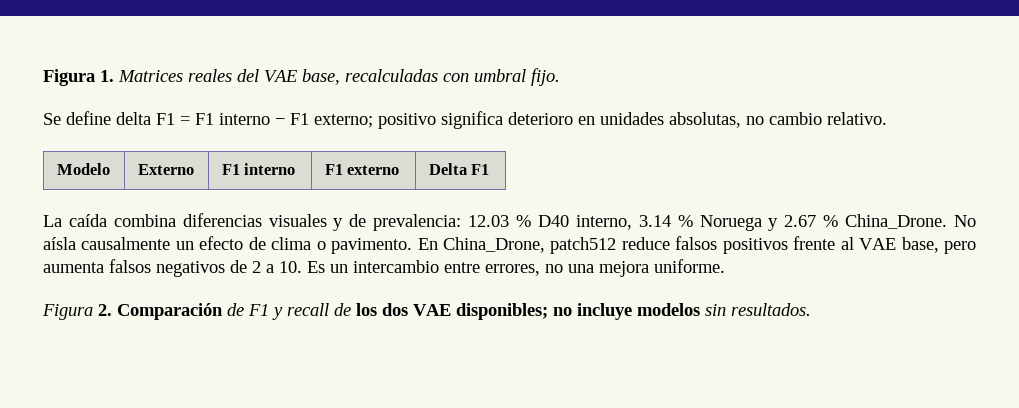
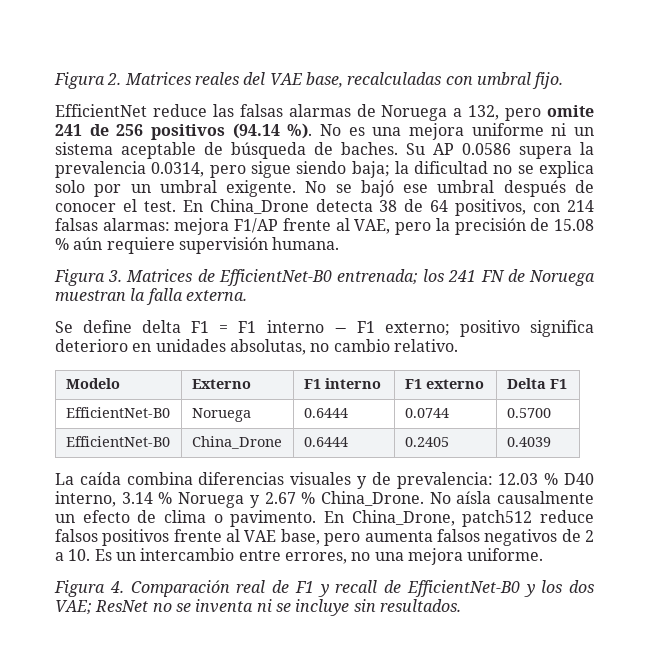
- Figura 1. Matrices reales del VAE base, recalculadas con umbral fijo.
+ Figura 2. Matrices reales del VAE base, recalculadas con umbral fijo.
+ EfficientNet reduce las falsas alarmas de Noruega a 132, pero omite 241 de 256 positivos (94.14 %). No es una mejora uniforme ni un sistema aceptable de búsqueda de baches. Su AP 0.0586 supera la prevalencia 0.0314, pero sigue siendo baja; la dificultad no se explica solo por un umbral exigente. No se bajó ese umbral después de conocer el test. En China_Drone detecta 38 de 64 positivos, con 214 falsas alarmas: mejora F1/AP frente al VAE, pero la precisión de 15.08 % aún requiere supervisión humana.
+ Figura 3. Matrices de EfficientNet-B0 entrenada; los 241 FN de Noruega muestran la falla externa.
+ EfficientNet-B0 | Noruega | 0.6444 | 0.0744 | 0.5700
+ EfficientNet-B0 | China_Drone | 0.6444 | 0.2405 | 0.4039
- Figura 2. Comparación de F1 y recall de los dos VAE disponibles; no incluye modelos sin resultados.
+ Figura 4. Comparación real de F1 y recall de EfficientNet-B0 y los dos VAE; ResNet no se inventa ni se incluye sin resultados.

